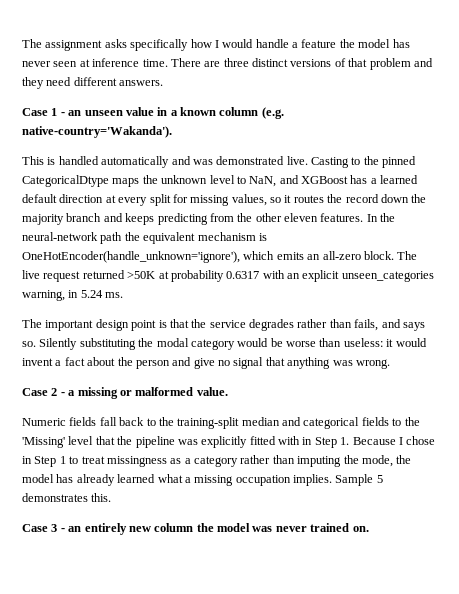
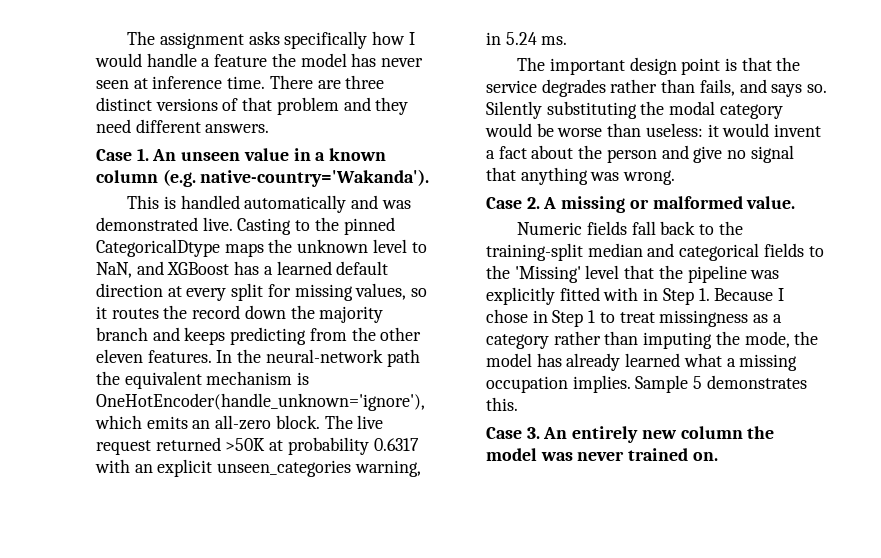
- Case 1 - an unseen value in a known column (e.g. native-country='Wakanda').
+ Case 1. An unseen value in a known column (e.g. native-country='Wakanda').
- Case 2 - a missing or malformed value.
+ Case 2. A missing or malformed value.
- Case 3 - an entirely new column the model was never trained on.
+ Case 3. An entirely new column the model was never trained on.

